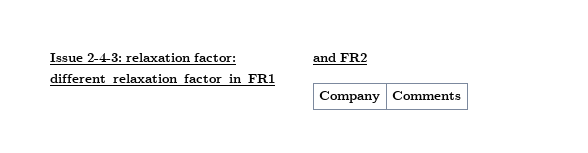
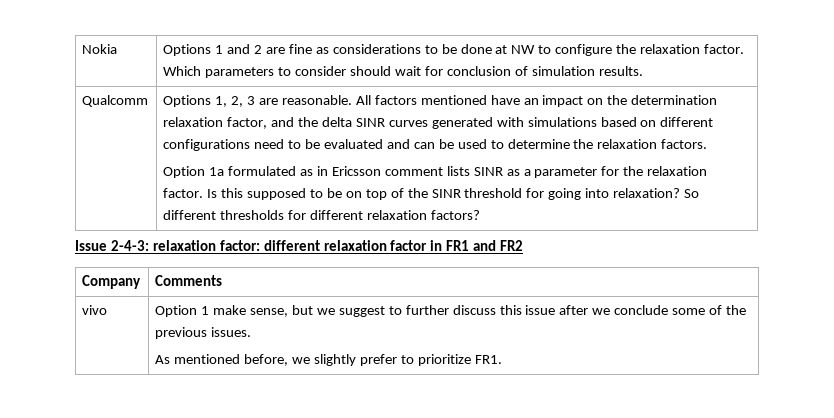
+ Nokia | Options 1 and 2 are fine as considerations to be done at NW to configure the relaxation factor. Which parameters to consider should wait for conclusion of simulation results.
+ Qualcomm | Options 1, 2, 3 are reasonable. All factors mentioned have an impact on the determination relaxation factor, and the delta SINR curves generated with simulations based on different configurations need to be evaluated and can be used to determine the relaxation factors.
+ Option 1a formulated as in Ericsson comment lists SINR as a parameter for the relaxation factor. Is this supposed to be on top of the SINR threshold for going into relaxation? So different thresholds for different relaxation factors?
+ vivo | Option 1 make sense, but we suggest to further discuss this issue after we conclude some of the previous issues.
+ As mentioned before, we slightly prefer to prioritize FR1.

